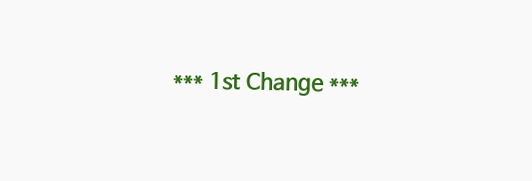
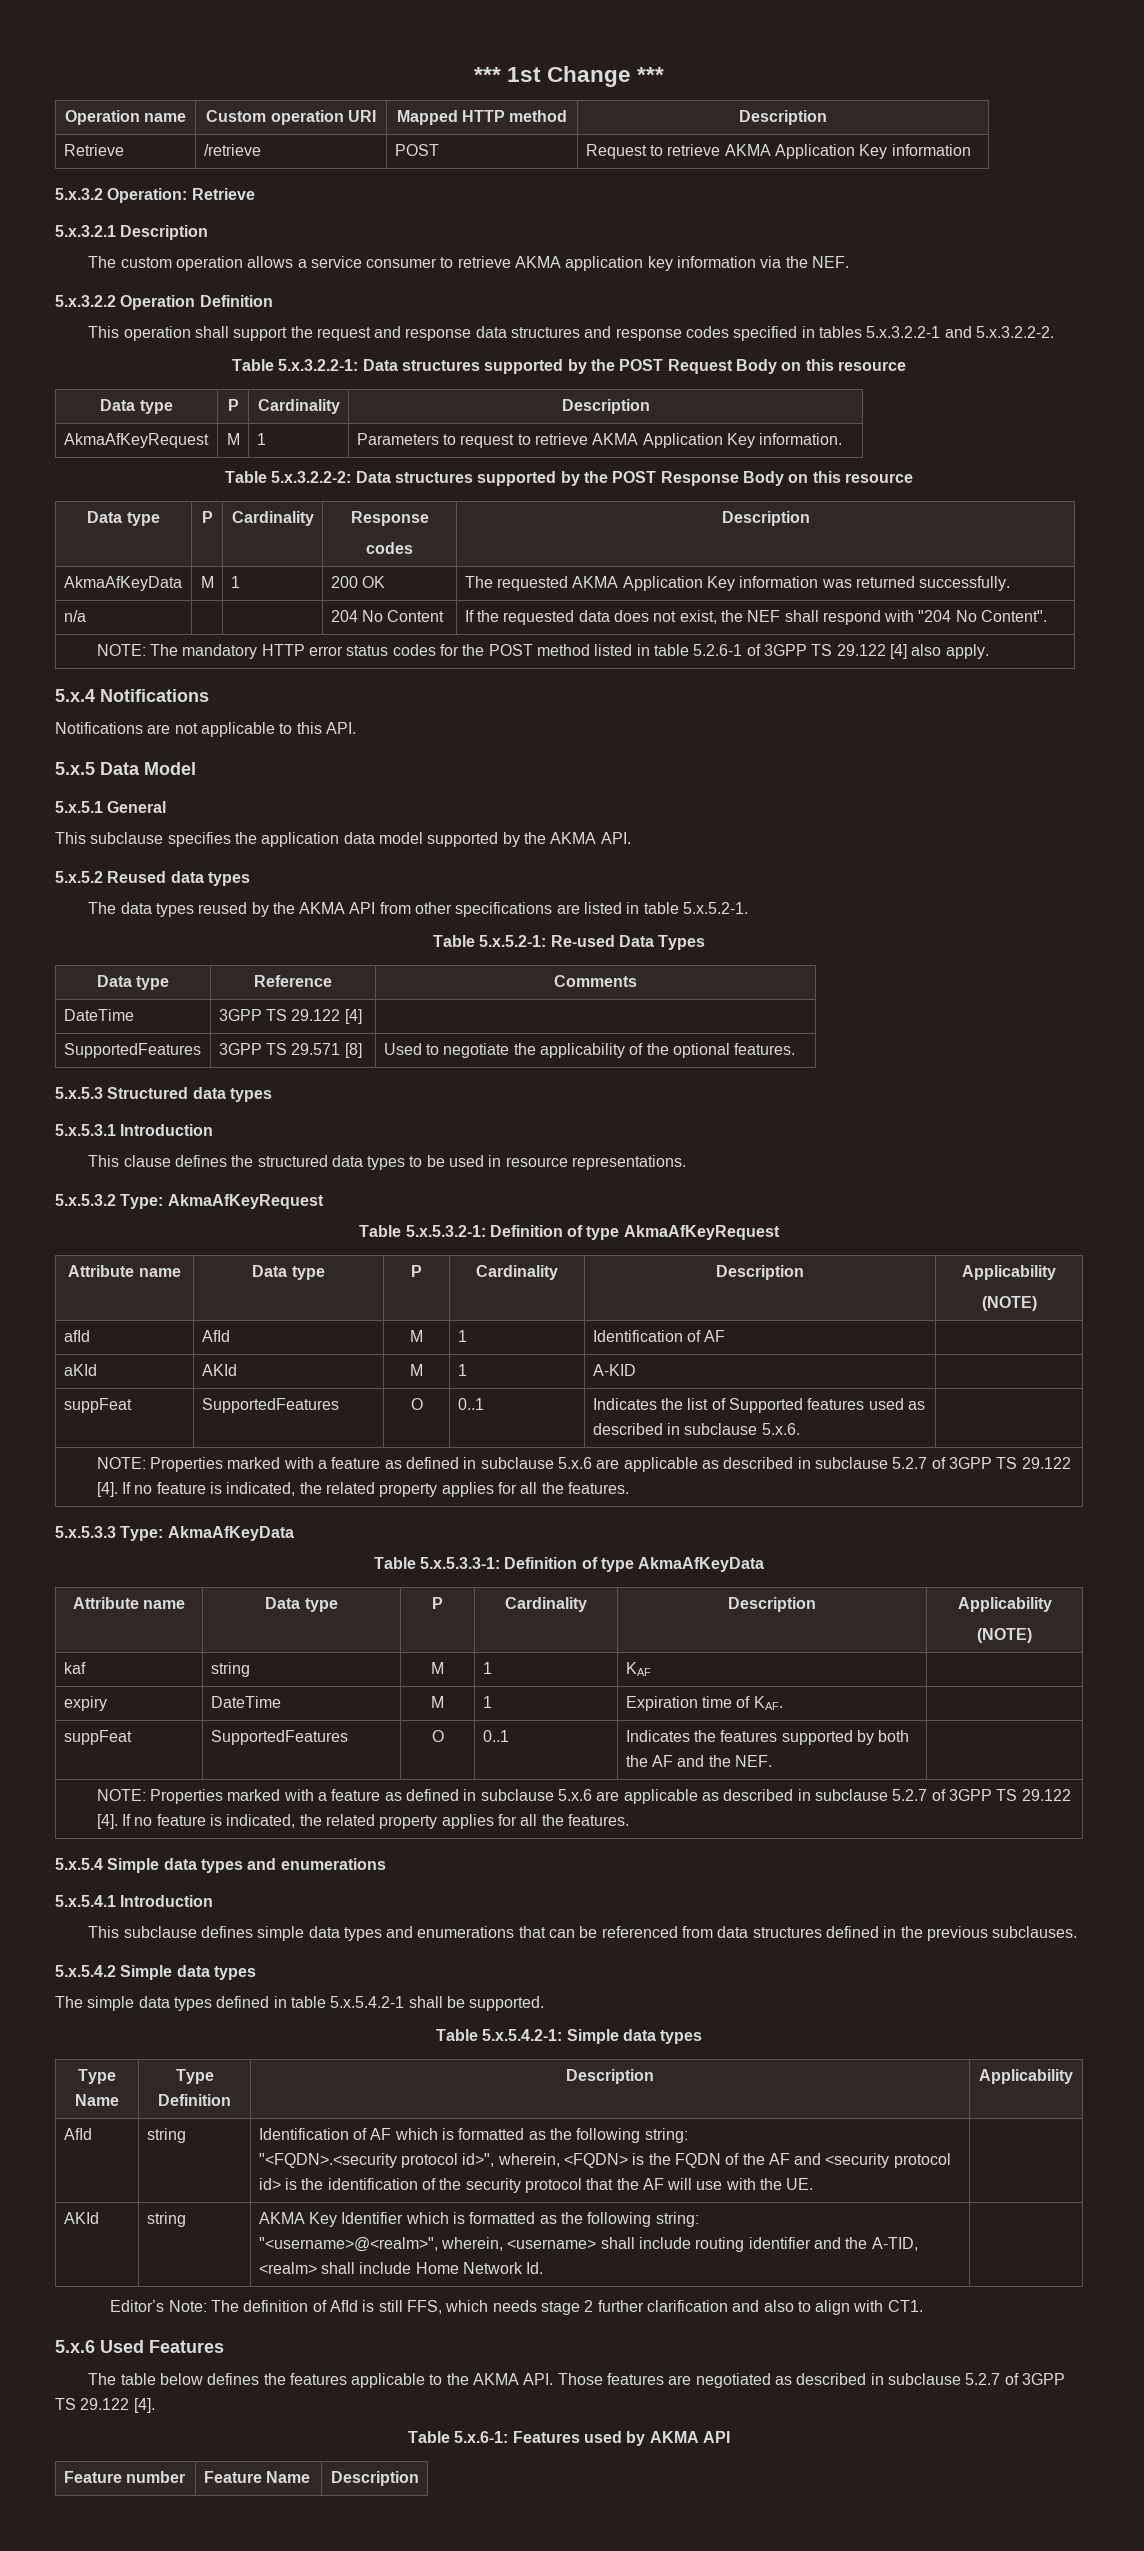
+ Operation name | Custom operation URI | Mapped HTTP method | Description
+ Retrieve | /retrieve | POST | Request to retrieve AKMA Application Key information
+ 5.x.3.2 Operation: Retrieve
+ 5.x.3.2.1 Description
+ The custom operation allows a service consumer to retrieve AKMA application key information via the NEF.
+ 5.x.3.2.2 Operation Definition
+ This operation shall support the request and response data structures and response codes specified in tables 5.x.3.2.2-1 and 5.x.3.2.2-2.
+ Table 5.x.3.2.2-1: Data structures supported by the POST Request Body on this resource
+ Data type | P | Cardinality | Description
+ AkmaAfKeyRequest | M | 1 | Parameters to request to retrieve AKMA Application Key information.
+ Table 5.x.3.2.2-2: Data structures supported by the POST Response Body on this resource
+ Data type | P | Cardinality | Response
+ codes | Description
+ AkmaAfKeyData | M | 1 | 200 OK | The requested AKMA Application Key information was returned successfully.
+ n/a | | | 204 No Content | If the requested data does not exist, the NEF shall respond with "204 No Content".
+ NOTE: The mandatory HTTP error status codes for the POST method listed in table 5.2.6-1 of 3GPP TS 29.122 [4] also apply.
+ 5.x.4 Notifications
+ Notifications are not applicable to this API.
+ 5.x.5 Data Model
+ 5.x.5.1 General
+ This subclause specifies the application data model supported by the AKMA API.
+ 5.x.5.2 Reused data types
+ The data types reused by the AKMA API from other specifications are listed in table 5.x.5.2-1.
+ Table 5.x.5.2-1: Re-used Data Types
+ Data type | Reference | Comments
+ DateTime | 3GPP TS 29.122 [4] |
+ SupportedFeatures | 3GPP TS 29.571 [8] | Used to negotiate the applicability of the optional features.
+ 5.x.5.3 Structured data types
+ 5.x.5.3.1 Introduction
+ This clause defines the structured data types to be used in resource representations.
+ 5.x.5.3.2 Type: AkmaAfKeyRequest
+ Table 5.x.5.3.2-1: Definition of type AkmaAfKeyRequest
+ Attribute name | Data type | P | Cardinality | Description | Applicability
+ (NOTE)
+ afId | AfId | M | 1 | Identification of AF |
+ aKId | AKId | M | 1 | A-KID |
+ suppFeat | SupportedFeatures | O | 0..1 | Indicates the list of Supported features used as described in subclause 5.x.6. |
+ NOTE: Properties marked with a feature as defined in subclause 5.x.6 are applicable as described in subclause 5.2.7 of 3GPP TS 29.122 [4]. If no feature is indicated, the related property applies for all the features.
+ 5.x.5.3.3 Type: AkmaAfKeyData
+ Table 5.x.5.3.3-1: Definition of type AkmaAfKeyData
+ Attribute name | Data type | P | Cardinality | Description | Applicability
+ (NOTE)
+ kaf | string | M | 1 | KAF |
+ expiry | DateTime | M | 1 | Expiration time of KAF. |
+ suppFeat | SupportedFeatures | O | 0..1 | Indicates the features supported by both the AF and the NEF. |
+ NOTE: Properties marked with a feature as defined in subclause 5.x.6 are applicable as described in subclause 5.2.7 of 3GPP TS 29.122 [4]. If no feature is indicated, the related property applies for all the features.
+ 5.x.5.4 Simple data types and enumerations
+ 5.x.5.4.1 Introduction
+ This subclause defines simple data types and enumerations that can be referenced from data structures defined in the previous subclauses.
+ 5.x.5.4.2 Simple data types
+ The simple data types defined in table 5.x.5.4.2-1 shall be supported.
+ Table 5.x.5.4.2-1: Simple data types
+ Type Name | Type Definition | Description | Applicability
+ AfId | string | Identification of AF which is formatted as the following string:
+ "<FQDN>.<security protocol id>", wherein, <FQDN> is the FQDN of the AF and <security protocol id> is the identification of the security protocol that the AF will use with the UE. |
+ AKId | string | AKMA Key Identifier which is formatted as the following string:
+ "<username>@<realm>", wherein, <username> shall include routing identifier and the A-TID, <realm> shall include Home Network Id. |
+ Editor’s Note: The definition of AfId is still FFS, which needs stage 2 further clarification and also to align with CT1.
+ 5.x.6 Used Features
+ The table below defines the features applicable to the AKMA API. Those features are negotiated as described in subclause 5.2.7 of 3GPP TS 29.122 [4].
+ Table 5.x.6-1: Features used by AKMA API
+ Feature number | Feature Name | Description

